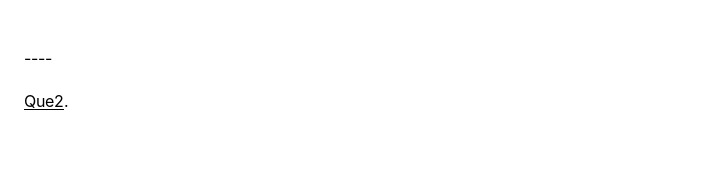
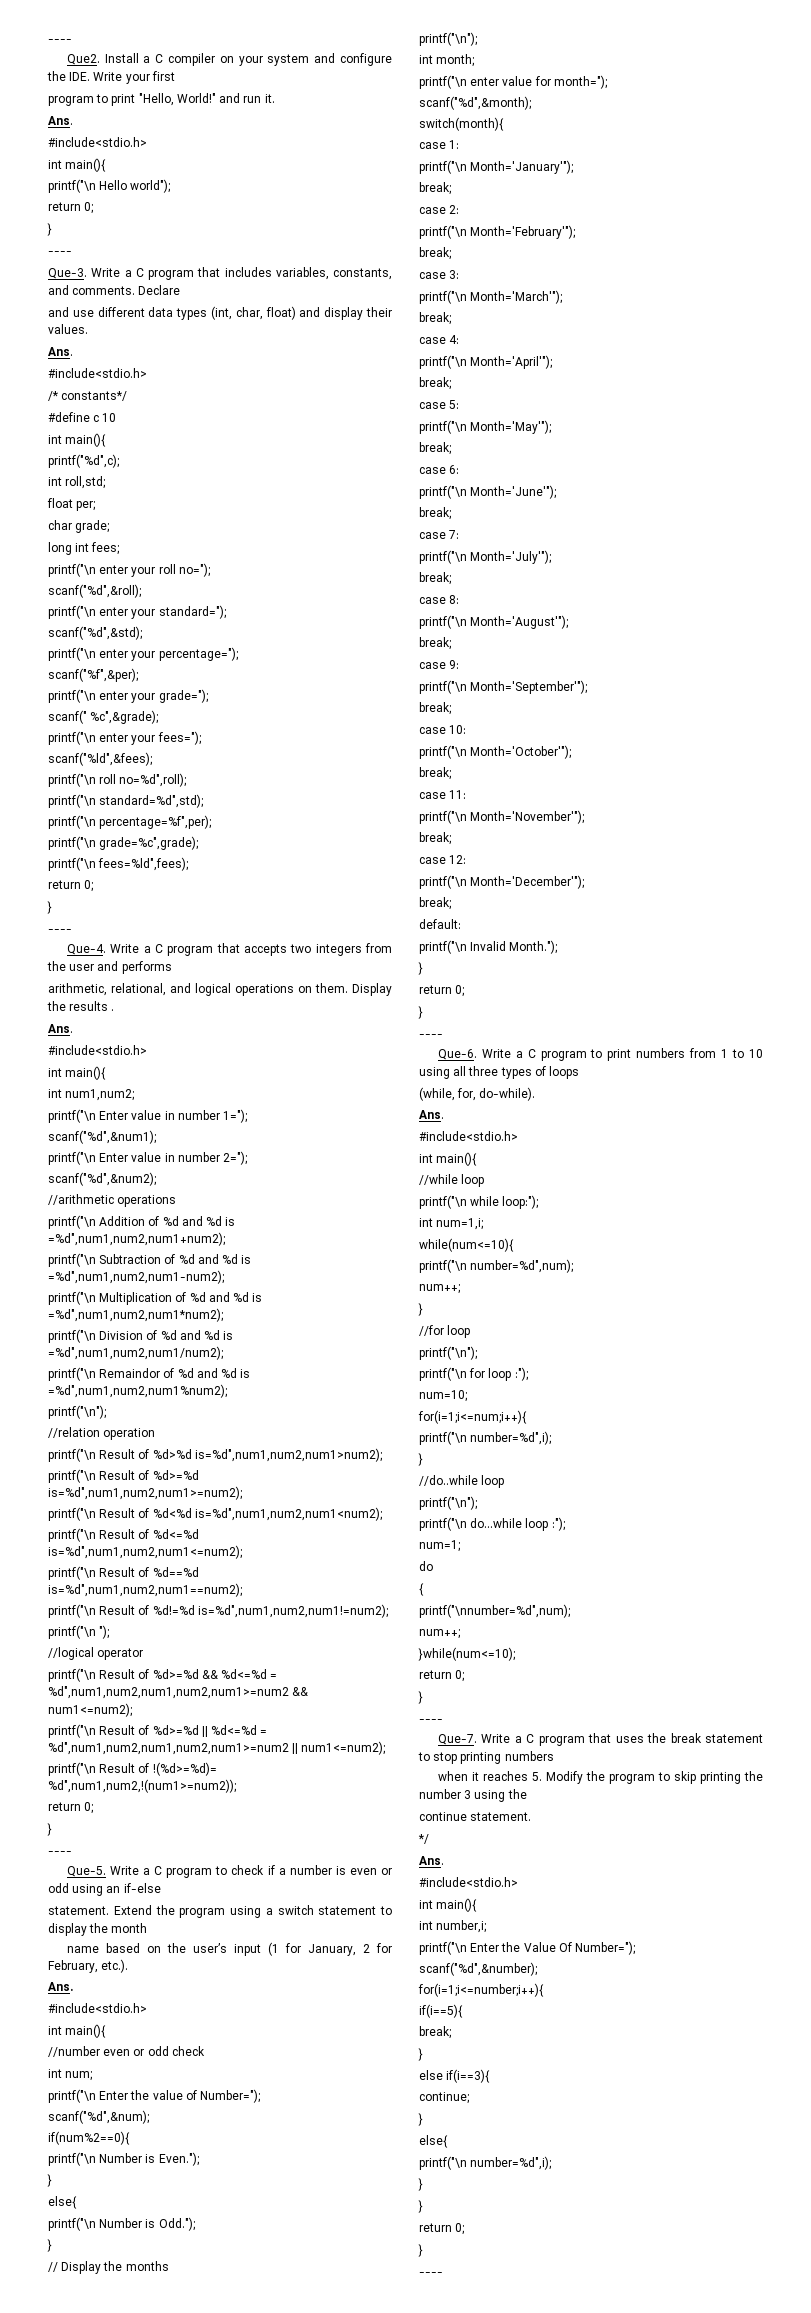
+ Install a C compiler on your system and configure the IDE. Write your first
+ program to print "Hello, World!" and run it.
+ Ans.
+ #include<stdio.h>
+ int main(){
+ printf("\n Hello world");
+ return 0;
+ }
+ ----
+ Que-3. Write a C program that includes variables, constants, and comments. Declare
+ and use different data types (int, char, float) and display their values.
+ Ans.
+ #include<stdio.h>
+ /* constants*/
+ #define c 10
+ int main(){
+ printf("%d",c);
+ int roll,std;
+ float per;
+ char grade;
+ long int fees;
+ printf("\n enter your roll no=");
+ scanf("%d",&roll);
+ printf("\n enter your standard=");
+ scanf("%d",&std);
+ printf("\n enter your percentage=");
+ scanf("%f",&per);
+ printf("\n enter your grade=");
+ scanf(" %c",&grade);
+ printf("\n enter your fees=");
+ scanf("%ld",&fees);
+ printf("\n roll no=%d",roll);
+ printf("\n standard=%d",std);
+ printf("\n percentage=%f",per);
+ printf("\n grade=%c",grade);
+ printf("\n fees=%ld",fees);
+ return 0;
+ }
+ ----
+ Que-4. Write a C program that accepts two integers from the user and performs
+ arithmetic, relational, and logical operations on them. Display the results .
+ Ans.
+ #include<stdio.h>
+ int main(){
+ int num1,num2;
+ printf("\n Enter value in number 1=");
+ scanf("%d",&num1);
+ printf("\n Enter value in number 2=");
+ scanf("%d",&num2);
+ //arithmetic operations
+ printf("\n Addition of %d and %d is =%d",num1,num2,num1+num2);
+ printf("\n Subtraction of %d and %d is =%d",num1,num2,num1-num2);
+ printf("\n Multiplication of %d and %d is =%d",num1,num2,num1*num2);
+ printf("\n Division of %d and %d is =%d",num1,num2,num1/num2);
+ printf("\n Remaindor of %d and %d is =%d",num1,num2,num1%num2);
+ printf("\n");
+ //relation operation
+ printf("\n Result of %d>%d is=%d",num1,num2,num1>num2);
+ printf("\n Result of %d>=%d is=%d",num1,num2,num1>=num2);
+ printf("\n Result of %d<%d is=%d",num1,num2,num1<num2);
+ printf("\n Result of %d<=%d is=%d",num1,num2,num1<=num2);
+ printf("\n Result of %d==%d is=%d",num1,num2,num1==num2);
+ printf("\n Result of %d!=%d is=%d",num1,num2,num1!=num2);
+ printf("\n ");
+ //logical operator
+ printf("\n Result of %d>=%d && %d<=%d = %d",num1,num2,num1,num2,num1>=num2 && num1<=num2);
+ printf("\n Result of %d>=%d || %d<=%d = %d",num1,num2,num1,num2,num1>=num2 || num1<=num2);
+ printf("\n Result of !(%d>=%d)= %d",num1,num2,!(num1>=num2));
+ return 0;
+ }
+ ----
+ Que-5. Write a C program to check if a number is even or odd using an if-else
+ statement. Extend the program using a switch statement to display the month
+ name based on the user’s input (1 for January, 2 for February, etc.).
+ Ans.
+ #include<stdio.h>
+ int main(){
+ //number even or odd check
+ int num;
+ printf("\n Enter the value of Number=");
+ scanf("%d",&num);
+ if(num%2==0){
+ printf("\n Number is Even.");
+ }
+ else{
+ printf("\n Number is Odd.");
+ }
+ // Display the months
+ printf("\n");
+ int month;
+ printf("\n enter value for month=");
+ scanf("%d",&month);
+ switch(month){
+ case 1:
+ printf("\n Month='January'");
+ break;
+ case 2:
+ printf("\n Month='February'");
+ break;
+ case 3:
+ printf("\n Month='March'");
+ break;
+ case 4:
+ printf("\n Month='April'");
+ break;
+ case 5:
+ printf("\n Month='May'");
+ break;
+ case 6:
+ printf("\n Month='June'");
+ break;
+ case 7:
+ printf("\n Month='July'");
+ break;
+ case 8:
+ printf("\n Month='August'");
+ break;
+ case 9:
+ printf("\n Month='September'");
+ break;
+ case 10:
+ printf("\n Month='October'");
+ break;
+ case 11:
+ printf("\n Month='November'");
+ break;
+ case 12:
+ printf("\n Month='December'");
+ break;
+ default:
+ printf("\n Invalid Month.");
+ }
+ return 0;
+ }
+ ----
+ Que-6. Write a C program to print numbers from 1 to 10 using all three types of loops
+ (while, for, do-while).
+ Ans.
+ #include<stdio.h>
+ int main(){
+ //while loop
+ printf("\n while loop:");
+ int num=1,i;
+ while(num<=10){
+ printf("\n number=%d",num);
+ num++;
+ }
+ //for loop
+ printf("\n");
+ printf("\n for loop :");
+ num=10;
+ for(i=1;i<=num;i++){
+ printf("\n number=%d",i);
+ }
+ //do..while loop
+ printf("\n");
+ printf("\n do...while loop :");
+ num=1;
+ do
+ {
+ printf("\nnumber=%d",num);
+ num++;
+ }while(num<=10);
+ return 0;
+ }
+ ----
+ Que-7. Write a C program that uses the break statement to stop printing numbers
+ when it reaches 5. Modify the program to skip printing the number 3 using the
+ continue statement.
+ */
+ Ans.
+ #include<stdio.h>
+ int main(){
+ int number,i;
+ printf("\n Enter the Value Of Number=");
+ scanf("%d",&number);
+ for(i=1;i<=number;i++){
+ if(i==5){
+ break;
+ }
+ else if(i==3){
+ continue;
+ }
+ else{
+ printf("\n number=%d",i);
+ }
+ }
+ return 0;
+ }
+ ----

